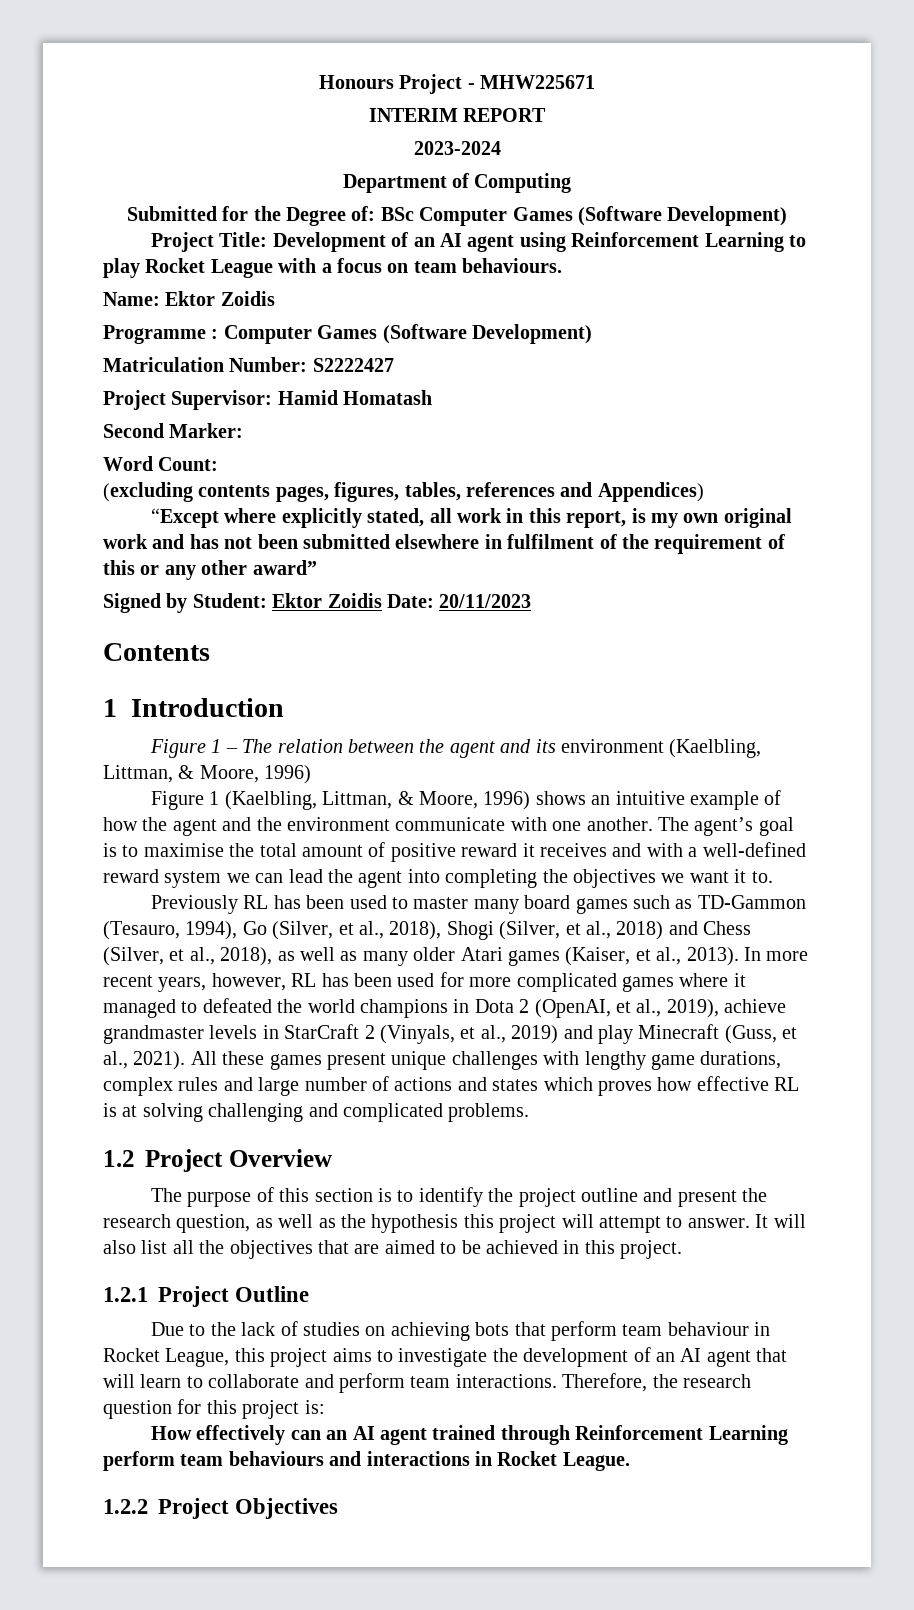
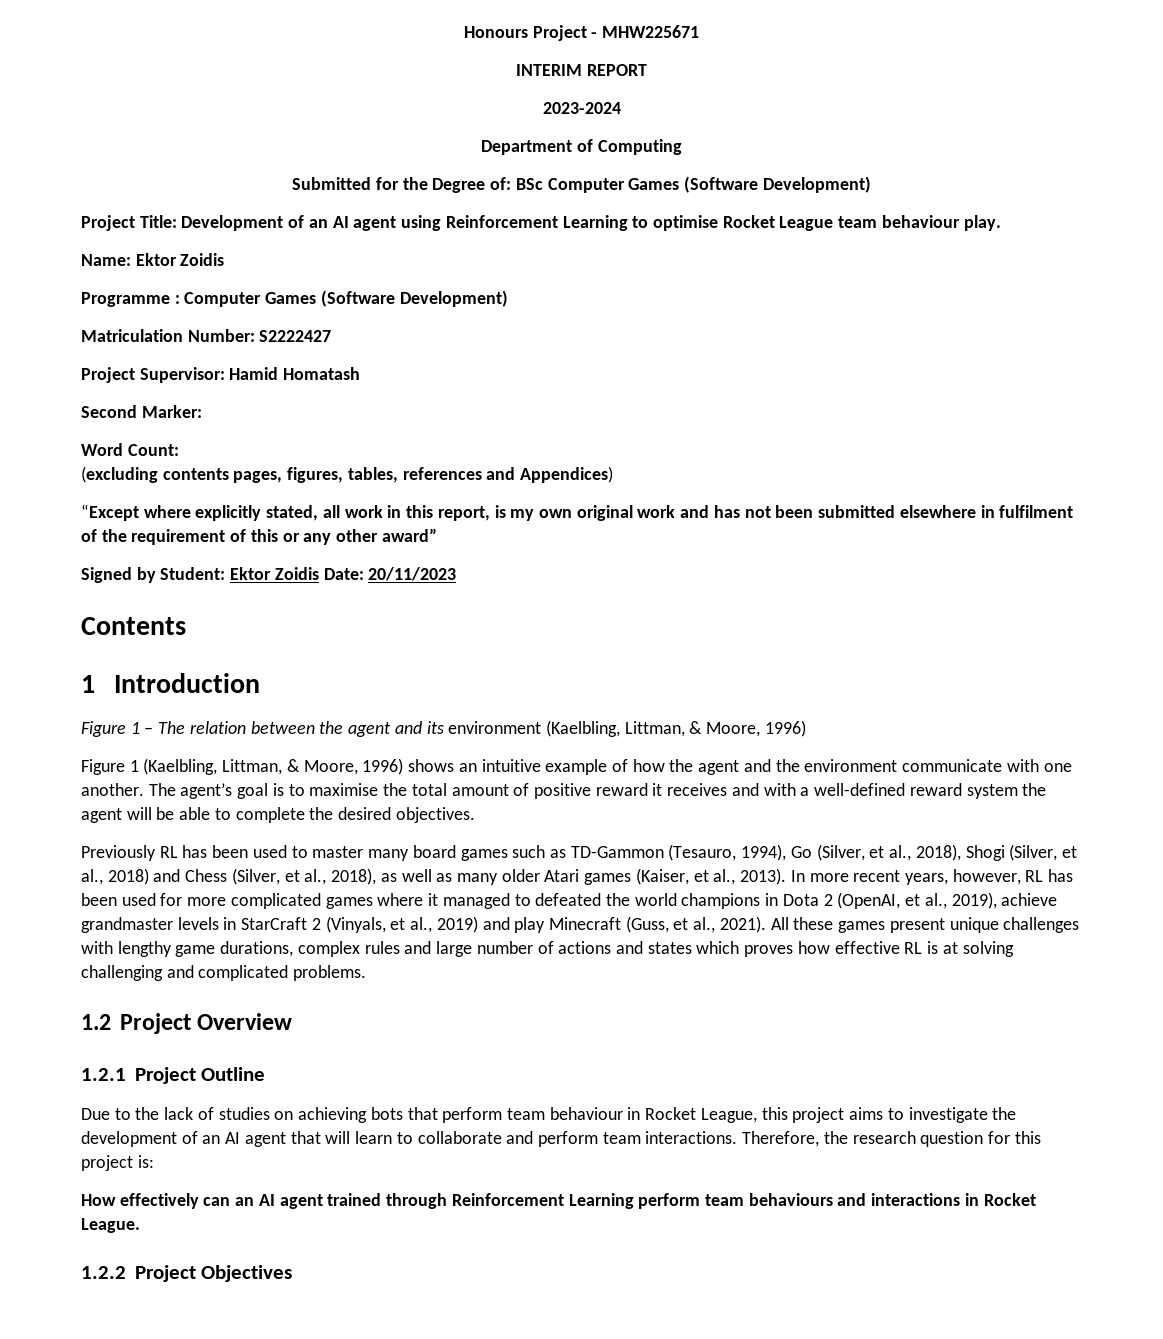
- Project Title: Development of an AI agent using Reinforcement Learning to play Rocket League with a focus on team behaviours.
+ Project Title: Development of an AI agent using Reinforcement Learning to optimise Rocket League team behaviour play.
- The agent’s goal is to maximise the total amount of positive reward it receives and with a well-defined reward system we can lead the agent into completing the objectives we want it to.
+ The agent’s goal is to maximise the total amount of positive reward it receives and with a well-defined reward system the agent will be able to complete the desired objectives.
- The purpose of this section is to identify the project outline and present the research question, as well as the hypothesis this project will attempt to answer. It will also list all the objectives that are aimed to be achieved in this project.

